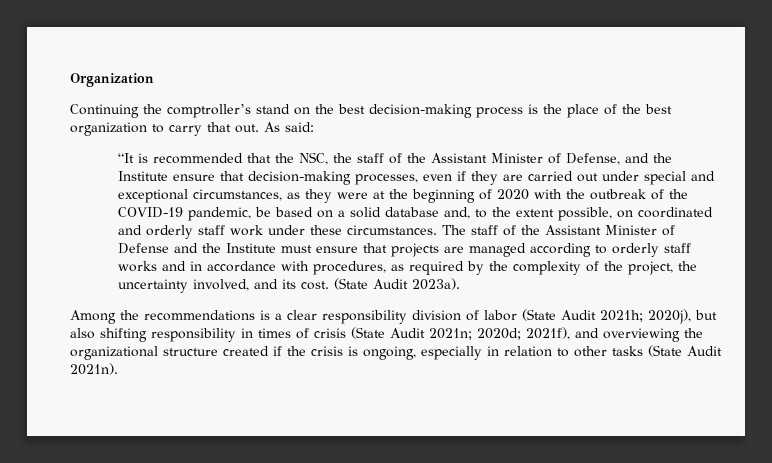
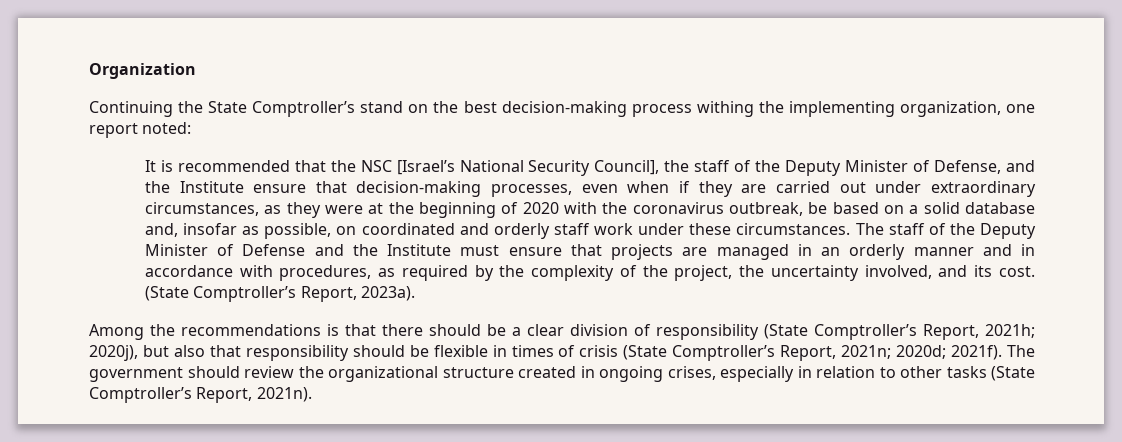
- Continuing the comptroller’s stand on the best decision-making process is the place of the best organization to carry that out. As said:
- “It is recommended that the NSC, the staff of the Assistant Minister of Defense, and the Institute ensure that decision-making processes, even if they are carried out under special and exceptional circumstances, as they were at the beginning of 2020 with the outbreak of the COVID-19 pandemic, be based on a solid database and, to the extent possible, on coordinated and orderly staff work under these circumstances.
+ Continuing the State Comptroller’s stand on the best decision-making process withing the implementing organization, one report noted:
+ It is recommended that the NSC [Israel’s National Security Council], the staff of the Deputy Minister of Defense, and the Institute ensure that decision-making processes, even when if they are carried out under extraordinary circumstances, as they were at the beginning of 2020 with the coronavirus outbreak, be based on a solid database and, insofar as possible, on coordinated and orderly staff work under these circumstances.
- The staff of the Assistant Minister of Defense and the Institute must ensure that projects are managed according to orderly staff works and in accordance with procedures, as required by the complexity of the project, the uncertainty involved, and its cost.
+ The staff of the Deputy Minister of Defense and the Institute must ensure that projects are managed in an orderly manner and in accordance with procedures, as required by the complexity of the project, the uncertainty involved, and its cost.
- (State Audit 2023a).
+ (State Comptroller’s Report, 2023a).
- Among the recommendations is a clear responsibility division of labor (State Audit 2021h; 2020j), but also shifting responsibility in times of crisis (State Audit 2021n; 2020d; 2021f), and overviewing the organizational structure created if the crisis is ongoing, especially in relation to other tasks (State Audit 2021n).
+ Among the recommendations is that there should be a clear division of responsibility (State Comptroller’s Report, 2021h; 2020j), but also that responsibility should be flexible in times of crisis (State Comptroller’s Report, 2021n; 2020d; 2021f). The government should review the organizational structure created in ongoing crises, especially in relation to other tasks (State Comptroller’s Report, 2021n).

